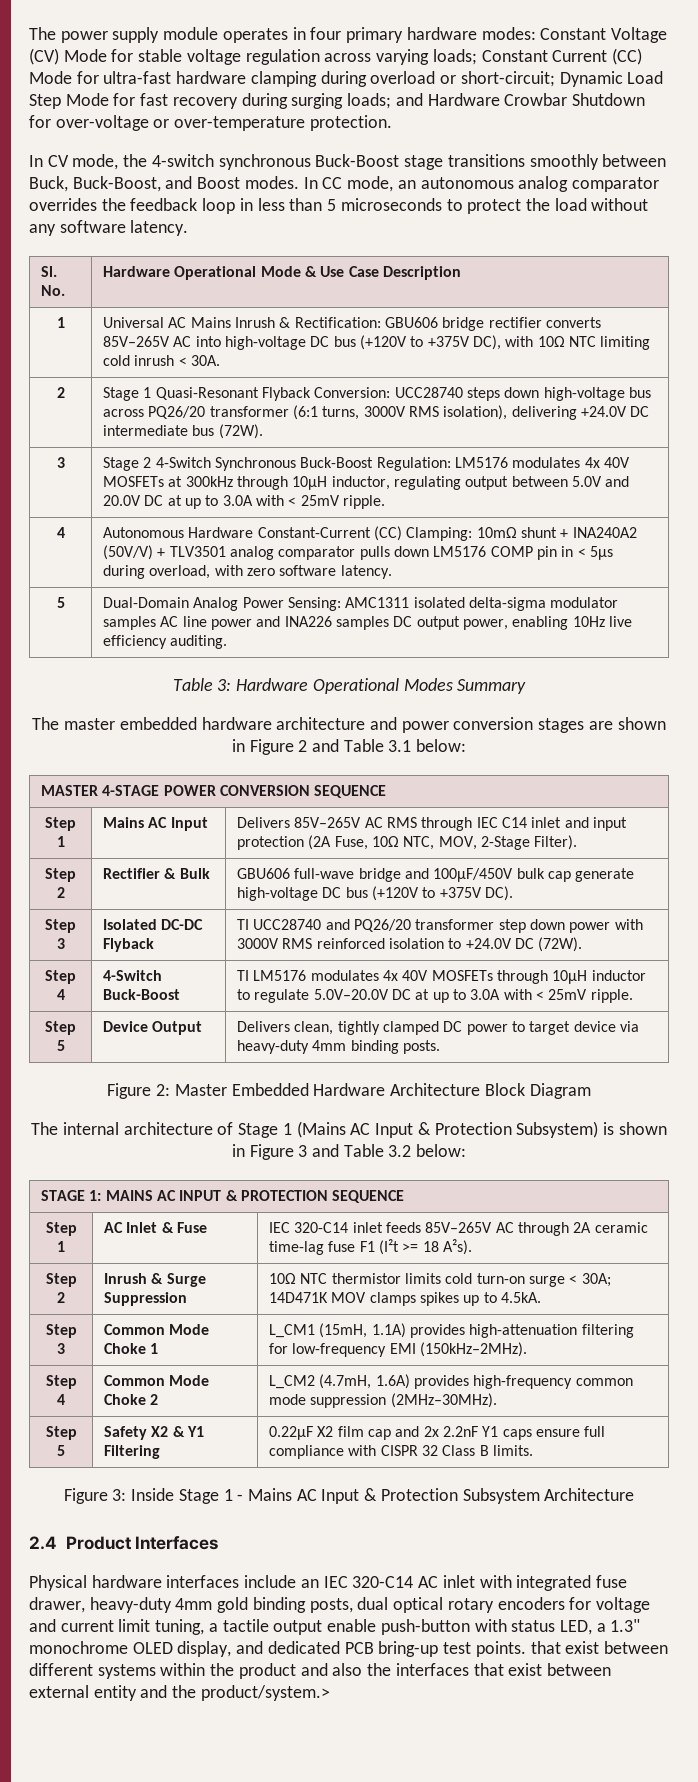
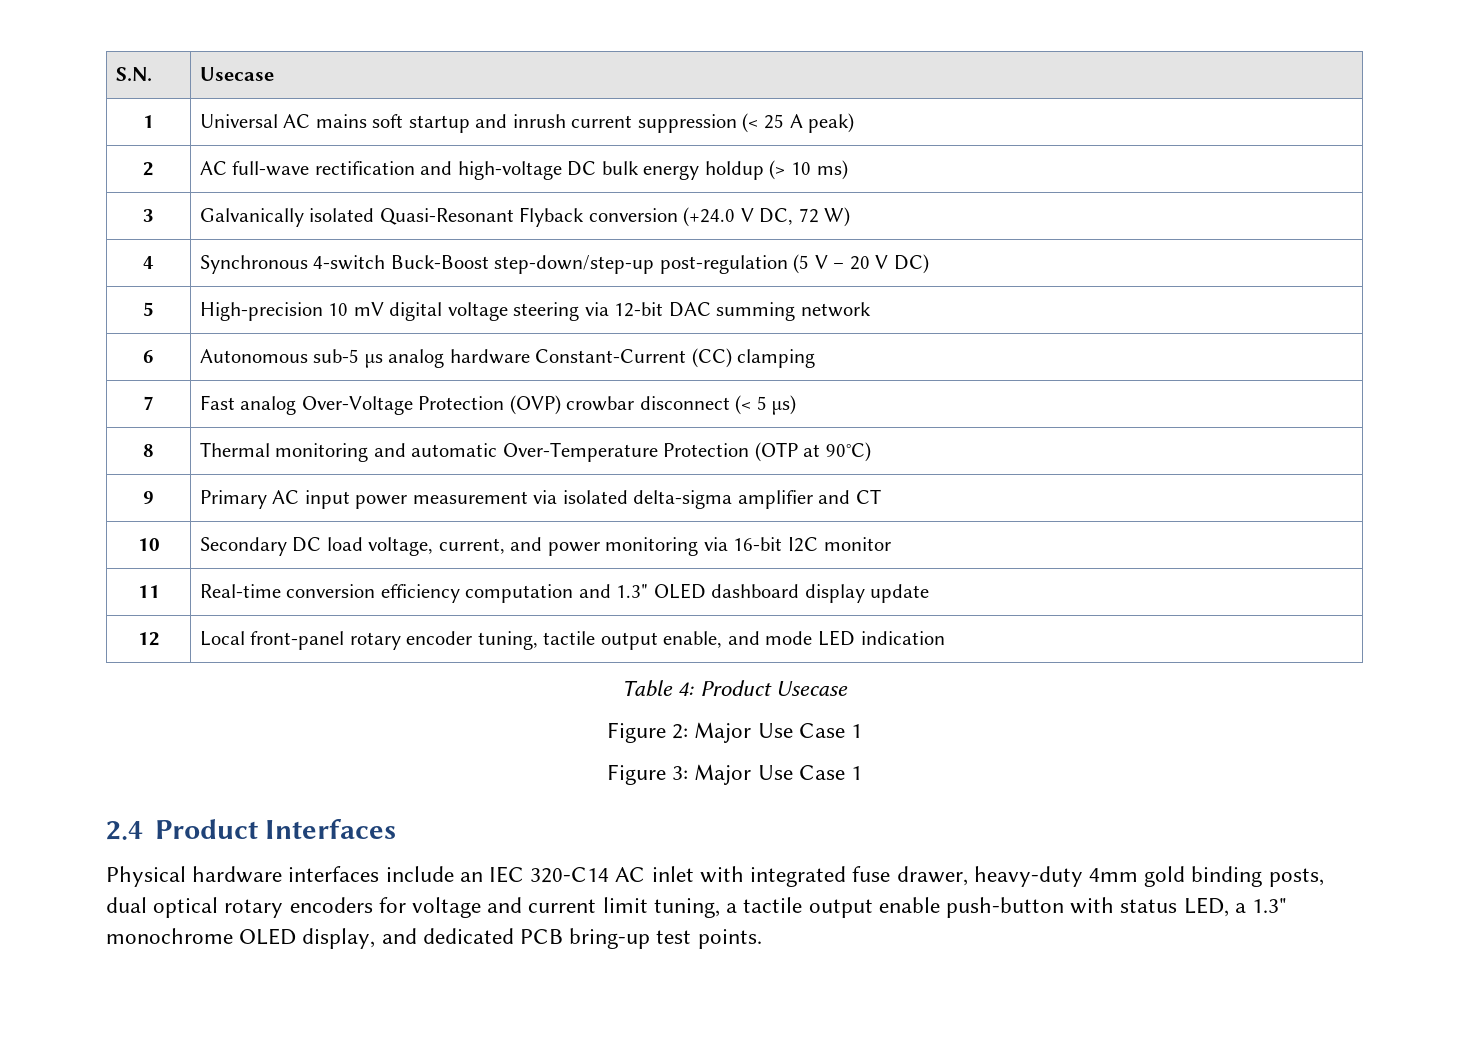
- The power supply module operates in four primary hardware modes: Constant Voltage (CV) Mode for stable voltage regulation across varying loads; Constant Current (CC) Mode for ultra-fast hardware clamping during overload or short-circuit; Dynamic Load Step Mode for fast recovery during surging loads; and Hardware Crowbar Shutdown for over-voltage or over-temperature protection.
- In CV mode, the 4-switch synchronous Buck-Boost stage transitions smoothly between Buck, Buck-Boost, and Boost modes. In CC mode, an autonomous analog comparator overrides the feedback loop in less than 5 microseconds to protect the load without any software latency.
- Sl. No. | Hardware Operational Mode & Use Case Description
- 1 | Universal AC Mains Inrush & Rectification: GBU606 bridge rectifier converts 85V–265V AC into high-voltage DC bus (+120V to +375V DC), with 10Ω NTC limiting cold inrush < 30A.
- 2 | Stage 1 Quasi-Resonant Flyback Conversion: UCC28740 steps down high-voltage bus across PQ26/20 transformer (6:1 turns, 3000V RMS isolation), delivering +24.0V DC intermediate bus (72W).
- 3 | Stage 2 4-Switch Synchronous Buck-Boost Regulation: LM5176 modulates 4x 40V MOSFETs at 300kHz through 10µH inductor, regulating output between 5.0V and 20.0V DC at up to 3.0A with < 25mV ripple.
- 4 | Autonomous Hardware Constant-Current (CC) Clamping: 10mΩ shunt + INA240A2 (50V/V) + TLV3501 analog comparator pulls down LM5176 COMP pin in < 5µs during overload, with zero software latency.
- 5 | Dual-Domain Analog Power Sensing: AMC1311 isolated delta-sigma modulator samples AC line power and INA226 samples DC output power, enabling 10Hz live efficiency auditing.
- Table 3: Hardware Operational Modes Summary
- The master embedded hardware architecture and power conversion stages are shown in Figure 2 and Table 3.1 below:
- MASTER 4-STAGE POWER CONVERSION SEQUENCE
- Step 1 | Mains AC Input | Delivers 85V–265V AC RMS through IEC C14 inlet and input protection (2A Fuse, 10Ω NTC, MOV, 2-Stage Filter).
- Step 2 | Rectifier & Bulk | GBU606 full-wave bridge and 100µF/450V bulk cap generate high-voltage DC bus (+120V to +375V DC).
- Step 3 | Isolated DC-DC Flyback | TI UCC28740 and PQ26/20 transformer step down power with 3000V RMS reinforced isolation to +24.0V DC (72W).
- Step 4 | 4-Switch Buck-Boost | TI LM5176 modulates 4x 40V MOSFETs through 10µH inductor to regulate 5.0V–20.0V DC at up to 3.0A with < 25mV ripple.
- Step 5 | Device Output | Delivers clean, tightly clamped DC power to target device via heavy-duty 4mm binding posts.
- Figure 2: Master Embedded Hardware Architecture Block Diagram
- The internal architecture of Stage 1 (Mains AC Input & Protection Subsystem) is shown in Figure 3 and Table 3.2 below:
- STAGE 1: MAINS AC INPUT & PROTECTION SEQUENCE
- Step 1 | AC Inlet & Fuse | IEC 320-C14 inlet feeds 85V–265V AC through 2A ceramic time-lag fuse F1 (I²t >= 18 A²s).
- Step 2 | Inrush & Surge Suppression | 10Ω NTC thermistor limits cold turn-on surge < 30A; 14D471K MOV clamps spikes up to 4.5kA.
- Step 3 | Common Mode Choke 1 | L_CM1 (15mH, 1.1A) provides high-attenuation filtering for low-frequency EMI (150kHz–2MHz).
- Step 4 | Common Mode Choke 2 | L_CM2 (4.7mH, 1.6A) provides high-frequency common mode suppression (2MHz–30MHz).
- Step 5 | Safety X2 & Y1 Filtering | 0.22µF X2 film cap and 2x 2.2nF Y1 caps ensure full compliance with CISPR 32 Class B limits.
- Figure 3: Inside Stage 1 - Mains AC Input & Protection Subsystem Architecture
+ S.N. | Usecase
+ 1 | Universal AC mains soft startup and inrush current suppression (< 25 A peak)
+ 2 | AC full-wave rectification and high-voltage DC bulk energy holdup (> 10 ms)
+ 3 | Galvanically isolated Quasi-Resonant Flyback conversion (+24.0 V DC, 72 W)
+ 4 | Synchronous 4-switch Buck-Boost step-down/step-up post-regulation (5 V – 20 V DC)
+ 5 | High-precision 10 mV digital voltage steering via 12-bit DAC summing network
+ 6 | Autonomous sub-5 µs analog hardware Constant-Current (CC) clamping
+ 7 | Fast analog Over-Voltage Protection (OVP) crowbar disconnect (< 5 µs)
+ 8 | Thermal monitoring and automatic Over-Temperature Protection (OTP at 90°C)
+ 9 | Primary AC input power measurement via isolated delta-sigma amplifier and CT
+ 10 | Secondary DC load voltage, current, and power monitoring via 16-bit I2C monitor
+ 11 | Real-time conversion efficiency computation and 1.3" OLED dashboard display update
+ 12 | Local front-panel rotary encoder tuning, tactile output enable, and mode LED indication
+ Table 4: Product Usecase
+ Figure 2: Major Use Case 1
+ Figure 3: Major Use Case 1
- Physical hardware interfaces include an IEC 320-C14 AC inlet with integrated fuse drawer, heavy-duty 4mm gold binding posts, dual optical rotary encoders for voltage and current limit tuning, a tactile output enable push-button with status LED, a 1.3" monochrome OLED display, and dedicated PCB bring-up test points. that exist between different systems within the product and also the interfaces that exist between external entity and the product/system.>
+ Physical hardware interfaces include an IEC 320-C14 AC inlet with integrated fuse drawer, heavy-duty 4mm gold binding posts, dual optical rotary encoders for voltage and current limit tuning, a tactile output enable push-button with status LED, a 1.3" monochrome OLED display, and dedicated PCB bring-up test points.

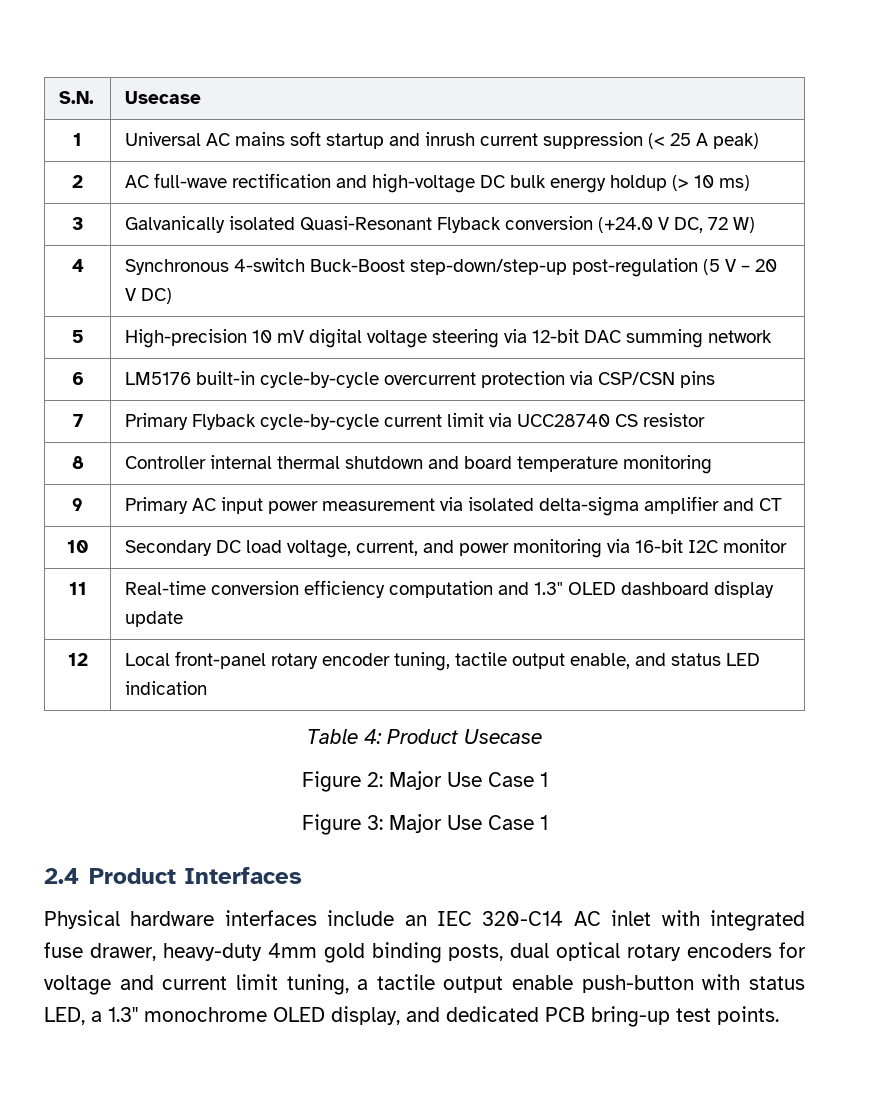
- 6 | Autonomous sub-5 µs analog hardware Constant-Current (CC) clamping
- 7 | Fast analog Over-Voltage Protection (OVP) crowbar disconnect (< 5 µs)
- 8 | Thermal monitoring and automatic Over-Temperature Protection (OTP at 90°C)
+ 6 | LM5176 built-in cycle-by-cycle overcurrent protection via CSP/CSN pins
+ 7 | Primary Flyback cycle-by-cycle current limit via UCC28740 CS resistor
+ 8 | Controller internal thermal shutdown and board temperature monitoring
- 12 | Local front-panel rotary encoder tuning, tactile output enable, and mode LED indication
+ 12 | Local front-panel rotary encoder tuning, tactile output enable, and status LED indication

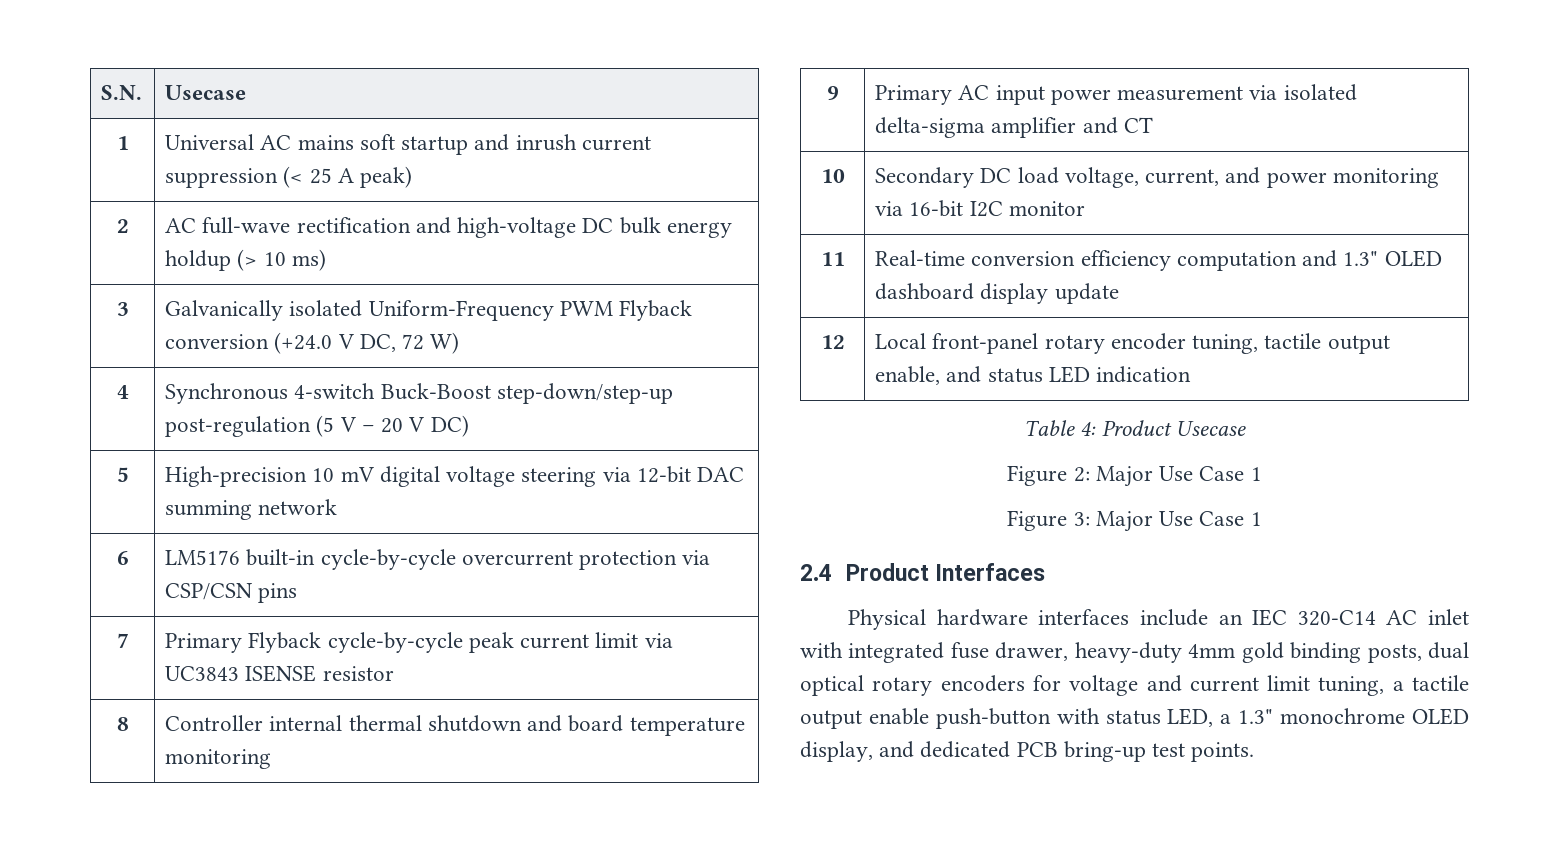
- 3 | Galvanically isolated Quasi-Resonant Flyback conversion (+24.0 V DC, 72 W)
+ 3 | Galvanically isolated Uniform-Frequency PWM Flyback conversion (+24.0 V DC, 72 W)
- 7 | Primary Flyback cycle-by-cycle current limit via UCC28740 CS resistor
+ 7 | Primary Flyback cycle-by-cycle peak current limit via UC3843 ISENSE resistor

